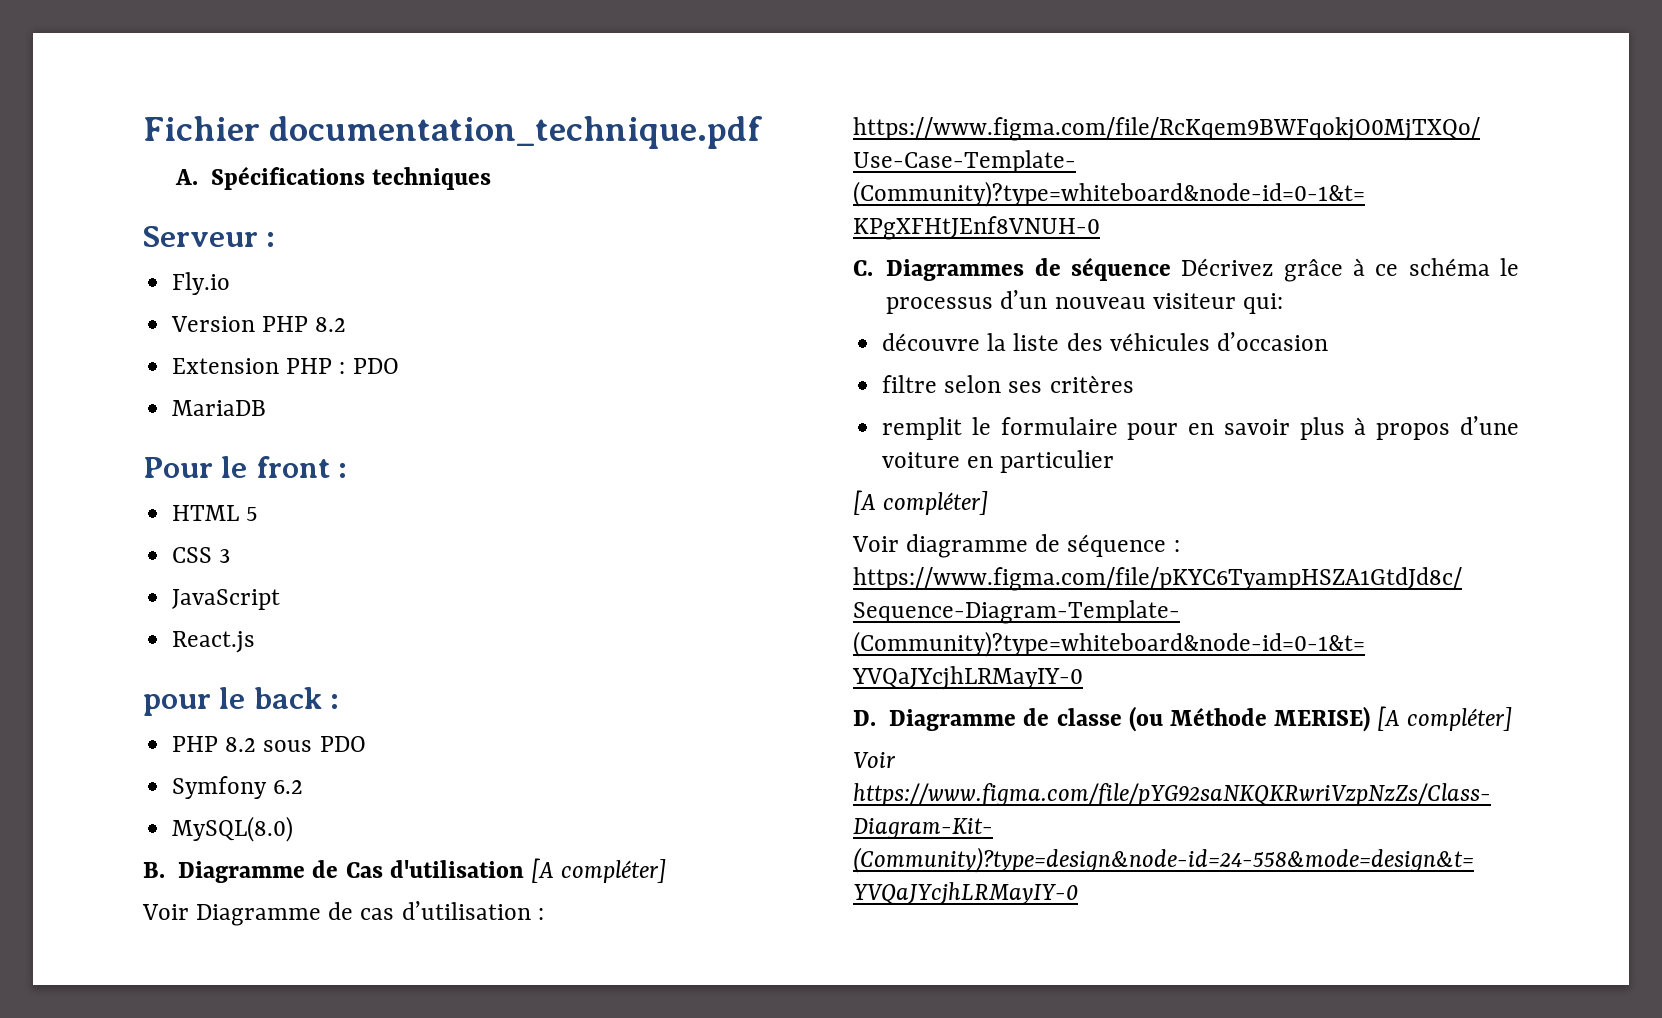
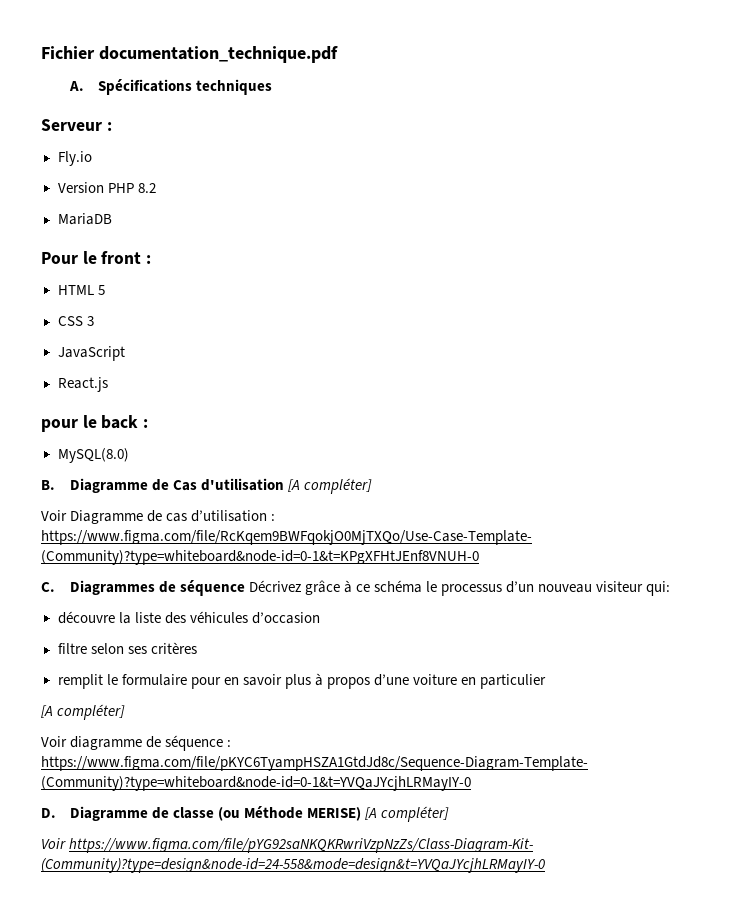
- Extension PHP : PDO
- PHP 8.2 sous PDO
- Symfony 6.2

